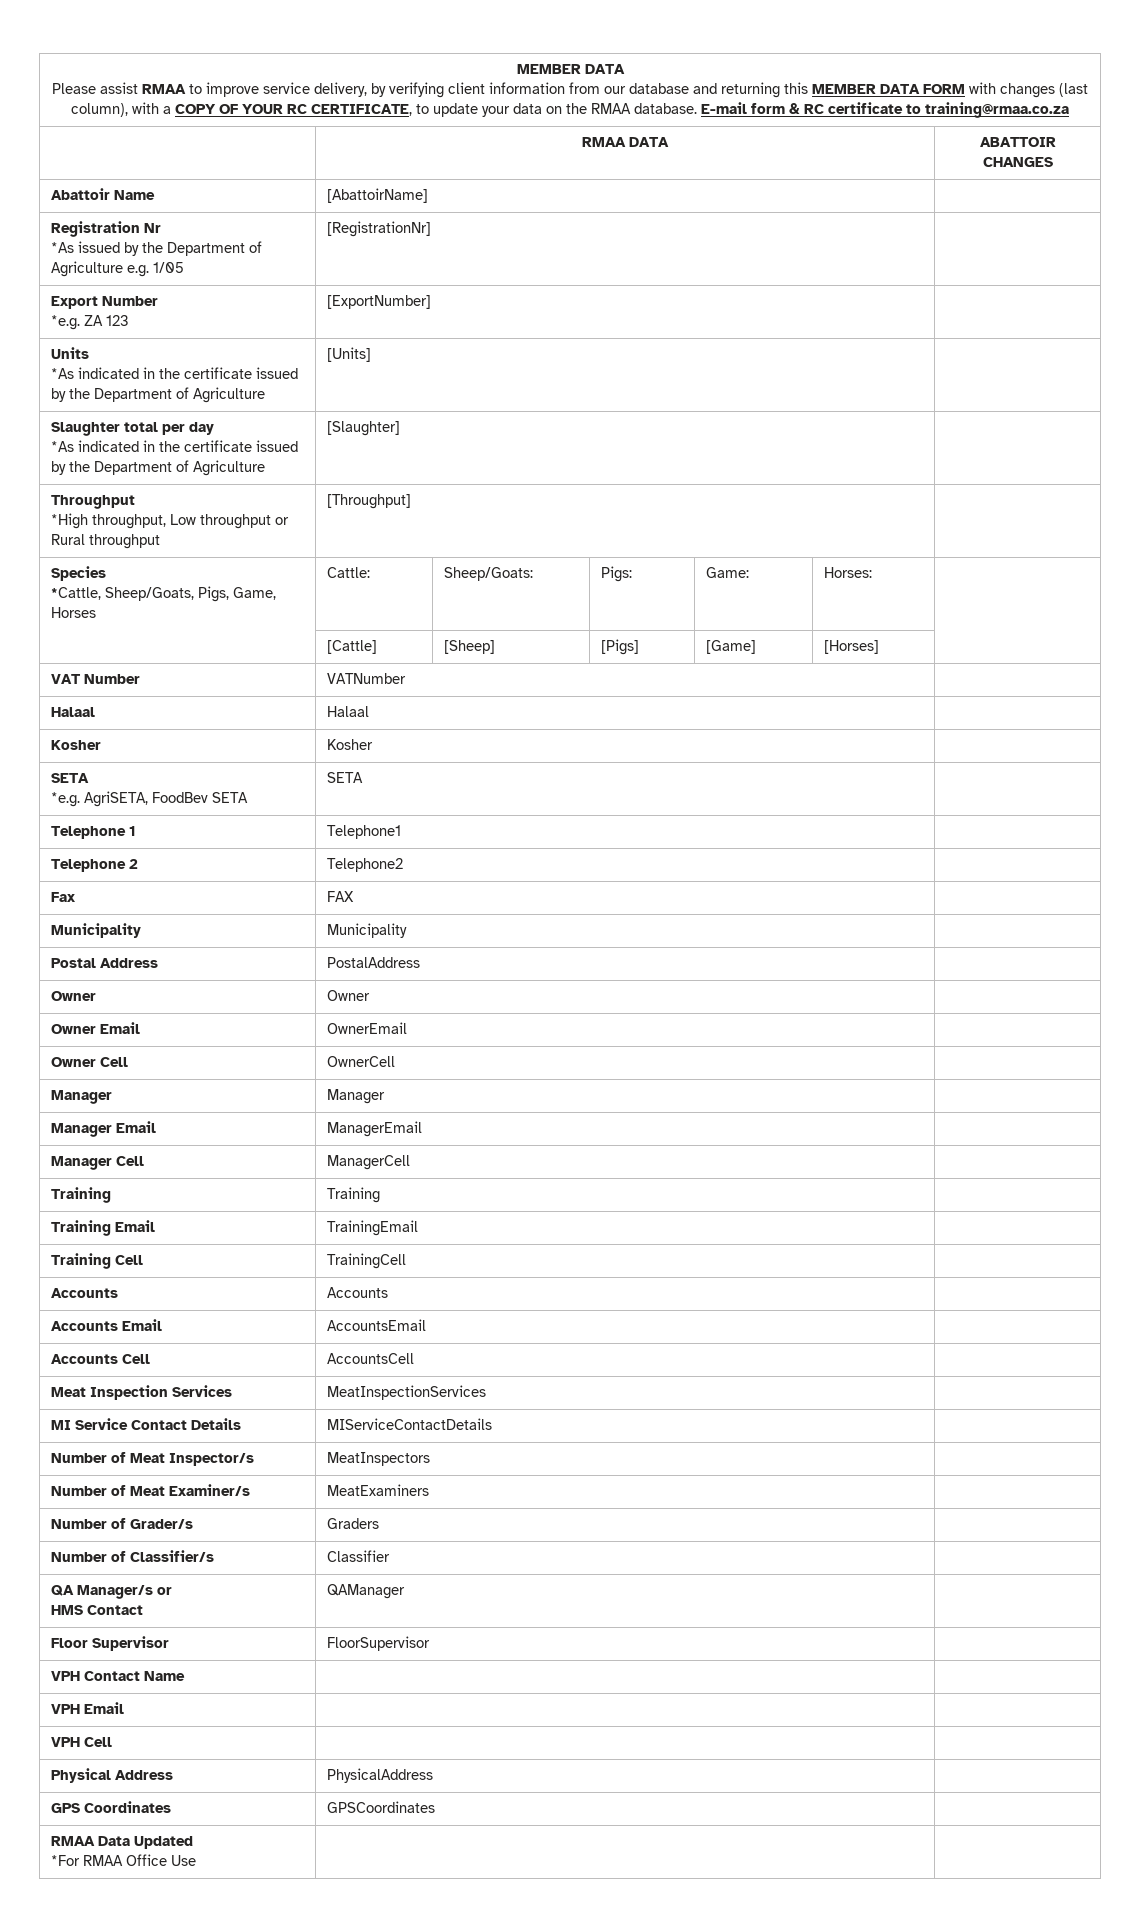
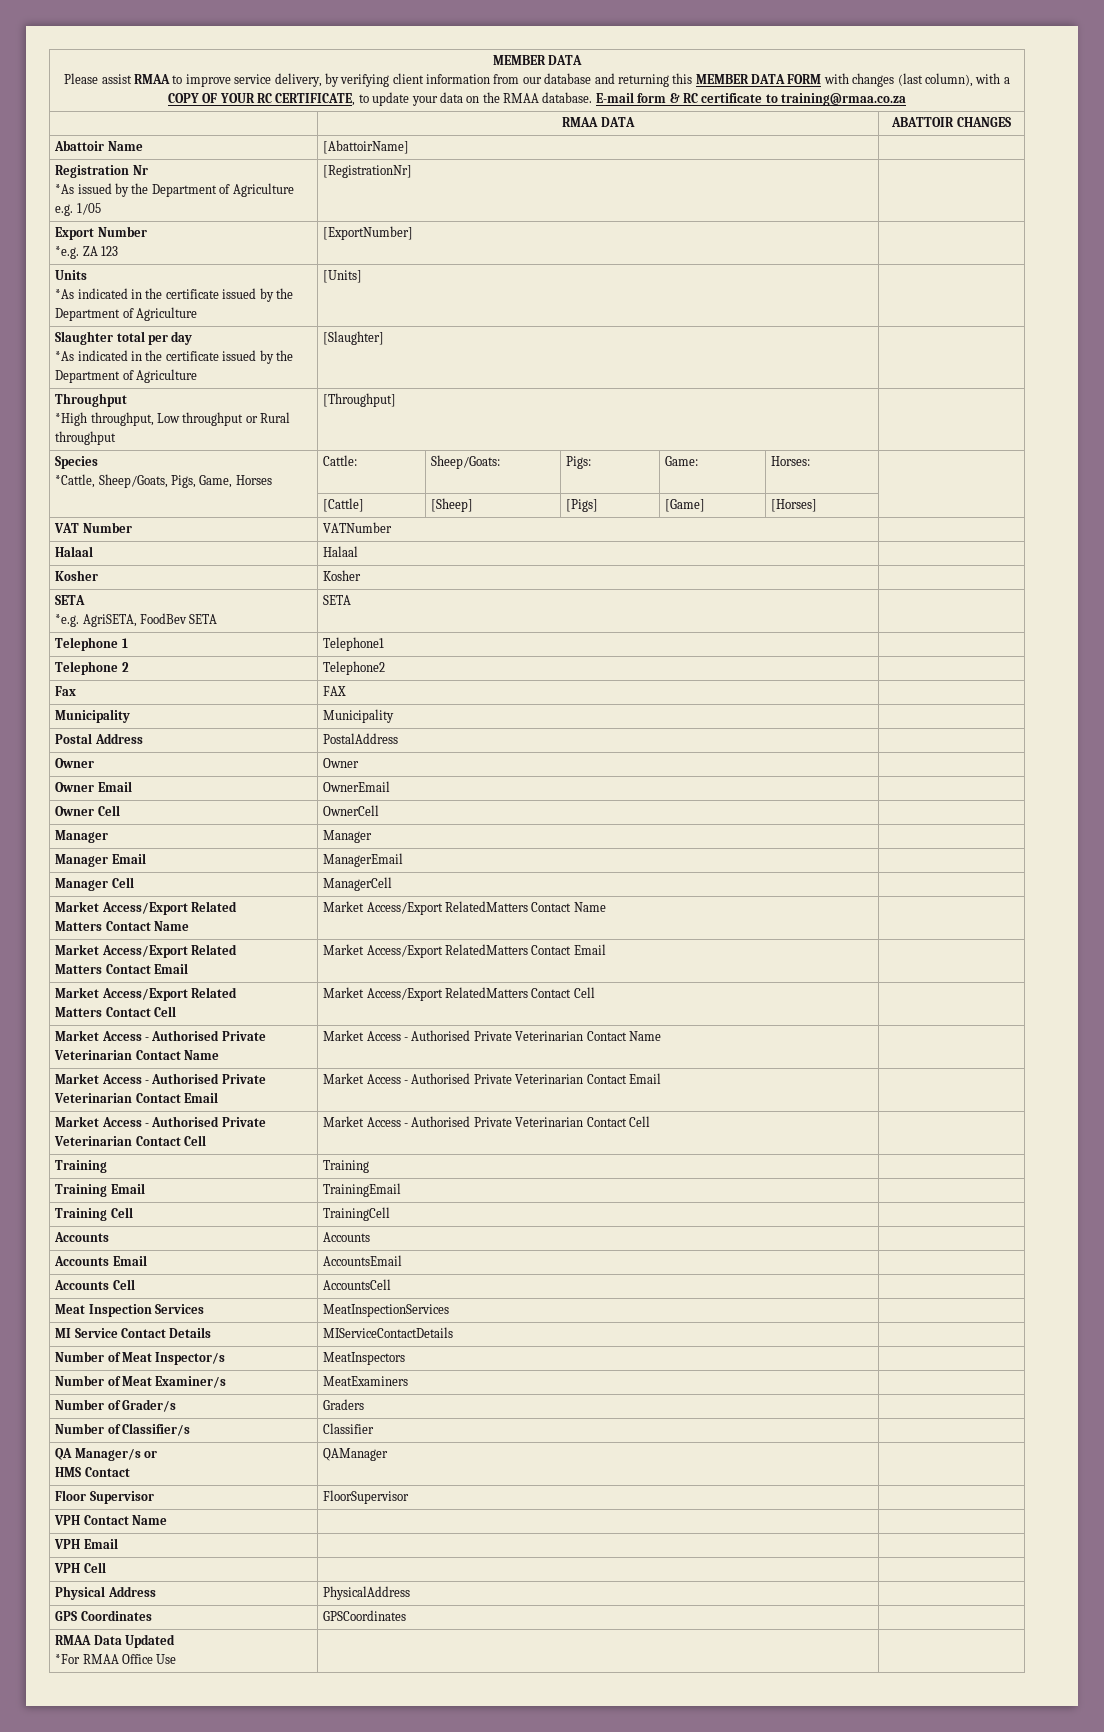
  Manager Cell | ManagerCell |
+ Market Access/Export Related
+ Matters Contact Name | Market Access/Export RelatedMatters Contact Name |
+ Market Access/Export Related
+ Matters Contact Email | Market Access/Export RelatedMatters Contact Email |
+ Market Access/Export Related
+ Matters Contact Cell | Market Access/Export RelatedMatters Contact Cell |
+ Market Access - Authorised Private Veterinarian Contact Name | Market Access - Authorised Private Veterinarian Contact Name |
+ Market Access - Authorised Private Veterinarian Contact Email | Market Access - Authorised Private Veterinarian Contact Email |
+ Market Access - Authorised Private Veterinarian Contact Cell | Market Access - Authorised Private Veterinarian Contact Cell |

